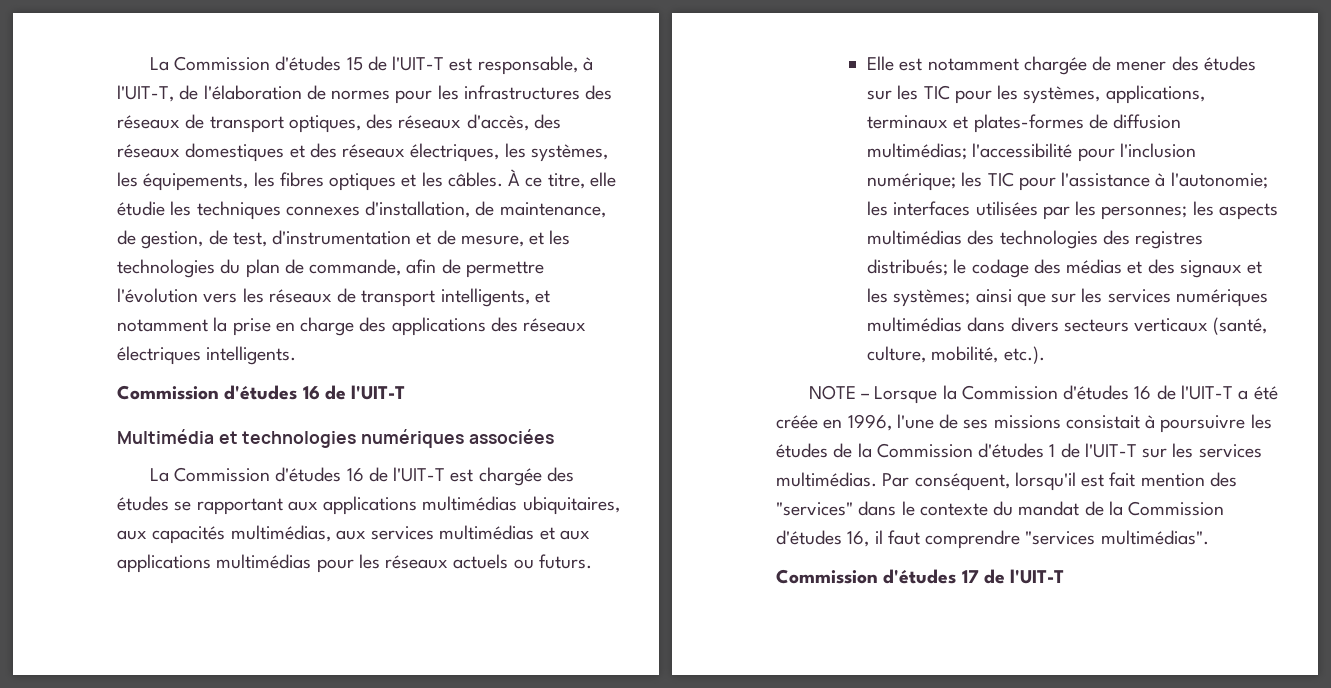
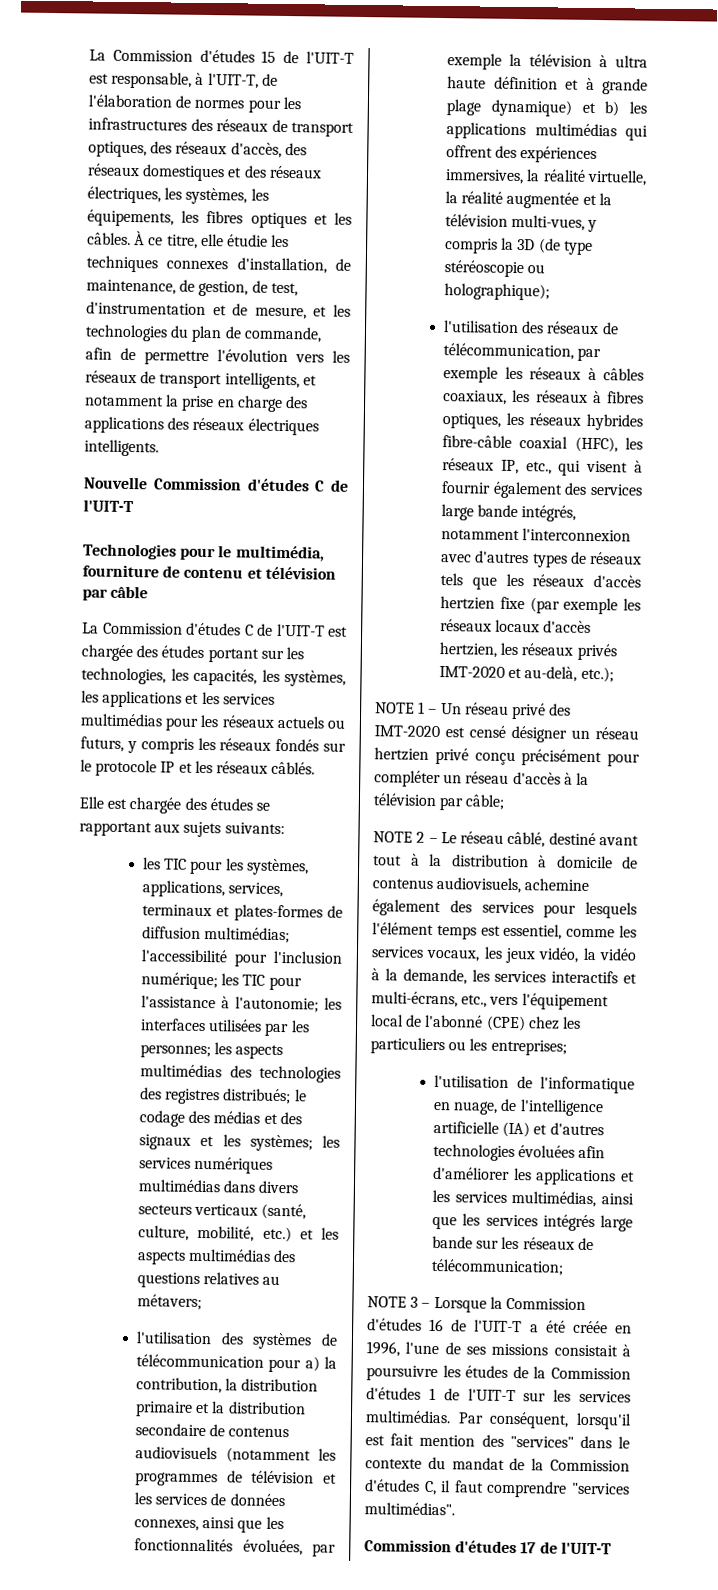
  À ce titre, elle étudie les techniques connexes d'installation, de maintenance, de gestion, de test, d'instrumentation et de mesure, et les technologies du plan de commande, afin de permettre l'évolution vers les réseaux de transport intelligents, et notamment la prise en charge des applications des réseaux électriques intelligents.
- Commission d'études 16 de l'UIT-T
+ Nouvelle Commission d'études C de l'UIT-T
- Multimédia et technologies numériques associées
- La Commission d'études 16 de l'UIT-T est chargée des études se rapportant aux applications multimédias ubiquitaires, aux capacités multimédias, aux services multimédias et aux applications multimédias pour les réseaux actuels ou futurs.
- Elle est notamment chargée de mener des études sur les TIC pour les systèmes, applications, terminaux et plates-formes de diffusion multimédias;
+ Technologies pour le multimédia, fourniture de contenu et télévision par câble
+ La Commission d'études C de l'UIT-T est chargée des études portant sur les technologies, les capacités, les systèmes, les applications et les services multimédias pour les réseaux actuels ou futurs, y compris les réseaux fondés sur le protocole IP et les réseaux câblés.
+ Elle est chargée des études se rapportant aux sujets suivants:
+ les TIC pour les systèmes, applications, services, terminaux et plates-formes de diffusion multimédias;
- ainsi que sur les services numériques multimédias dans divers secteurs verticaux (santé, culture, mobilité, etc.).
- NOTE – Lorsque la Commission d'études 16 de l'UIT-T a été créée en 1996, l'une de ses missions consistait à poursuivre les études de la Commission d'études 1 de l'UIT-T sur les services multimédias.
+ les services numériques multimédias dans divers secteurs verticaux (santé, culture, mobilité, etc.) et les aspects multimédias des questions relatives au métavers;
+ l'utilisation des systèmes de télécommunication pour a) la contribution, la distribution primaire et la distribution secondaire de contenus audiovisuels (notamment les programmes de télévision et les services de données connexes, ainsi que les fonctionnalités évoluées, par exemple la télévision à ultra haute définition et à grande plage dynamique) et b) les applications multimédias qui offrent des expériences immersives, la réalité virtuelle, la réalité augmentée et la télévision multi-vues, y compris la 3D (de type stéréoscopie ou holographique);
+ l'utilisation des réseaux de télécommunication, par exemple les réseaux à câbles coaxiaux, les réseaux à fibres optiques, les réseaux hybrides fibre-câble coaxial (HFC), les réseaux IP, etc., qui visent à fournir également des services large bande intégrés, notamment l'interconnexion avec d'autres types de réseaux tels que les réseaux d'accès hertzien fixe (par exemple les réseaux locaux d'accès hertzien, les réseaux privés IMT-2020 et au-delà, etc.);
+ NOTE 1 – Un réseau privé des IMT-2020 est censé désigner un réseau hertzien privé conçu précisément pour compléter un réseau d'accès à la télévision par câble;
+ NOTE 2 – Le réseau câblé, destiné avant tout à la distribution à domicile de contenus audiovisuels, achemine également des services pour lesquels l'élément temps est essentiel, comme les services vocaux, les jeux vidéo, la vidéo à la demande, les services interactifs et multi-écrans, etc., vers l'équipement local de l'abonné (CPE) chez les particuliers ou les entreprises;
+ l'utilisation de l'informatique en nuage, de l'intelligence artificielle (IA) et d'autres technologies évoluées afin d'améliorer les applications et les services multimédias, ainsi que les services intégrés large bande sur les réseaux de télécommunication;
+ NOTE 3 – Lorsque la Commission d'études 16 de l'UIT-T a été créée en 1996, l'une de ses missions consistait à poursuivre les études de la Commission d'études 1 de l'UIT-T sur les services multimédias.
- Par conséquent, lorsqu'il est fait mention des "services" dans le contexte du mandat de la Commission d'études 16, il faut comprendre "services multimédias".
+ Par conséquent, lorsqu'il est fait mention des "services" dans le contexte du mandat de la Commission d'études C, il faut comprendre "services multimédias".

